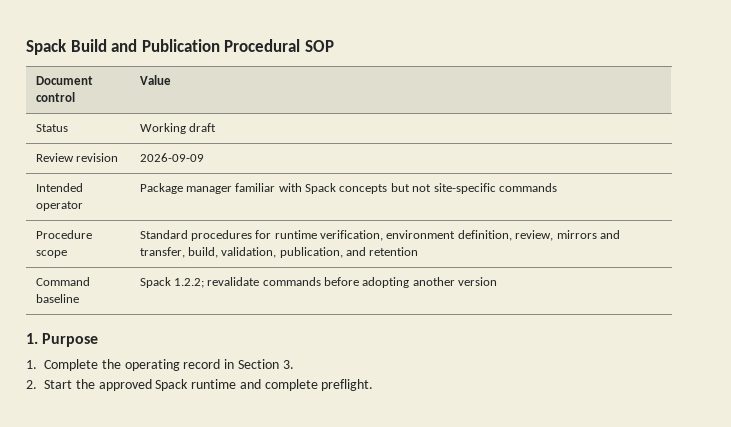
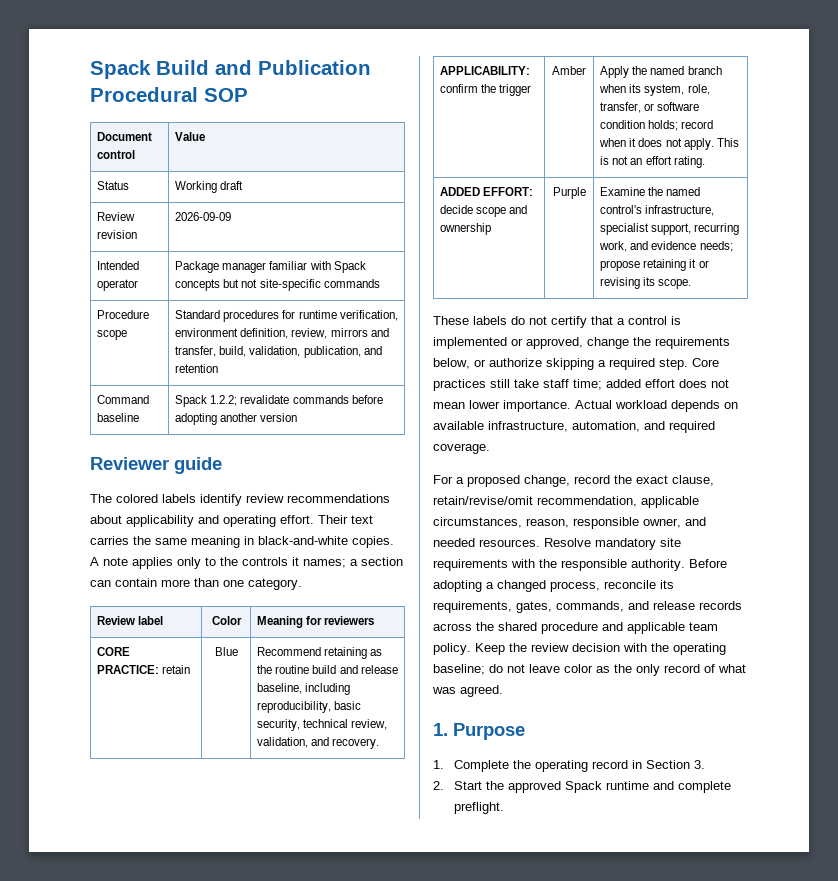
+ Reviewer guide
+ The colored labels identify review recommendations about applicability and operating effort. Their text carries the same meaning in black-and-white copies. A note applies only to the controls it names; a section can contain more than one category.
+ Review label | Color | Meaning for reviewers
+ CORE PRACTICE: retain | Blue | Recommend retaining as the routine build and release baseline, including reproducibility, basic security, technical review, validation, and recovery.
+ APPLICABILITY: confirm the trigger | Amber | Apply the named branch when its system, role, transfer, or software condition holds; record when it does not apply. This is not an effort rating.
+ ADDED EFFORT: decide scope and ownership | Purple | Examine the named control's infrastructure, specialist support, recurring work, and evidence needs; propose retaining it or revising its scope.
+ These labels do not certify that a control is implemented or approved, change the requirements below, or authorize skipping a required step. Core practices still take staff time; added effort does not mean lower importance. Actual workload depends on available infrastructure, automation, and required coverage.
+ For a proposed change, record the exact clause, retain/revise/omit recommendation, applicable circumstances, reason, responsible owner, and needed resources. Resolve mandatory site requirements with the responsible authority. Before adopting a changed process, reconcile its requirements, gates, commands, and release records across the shared procedure and applicable team policy. Keep the review decision with the operating baseline; do not leave color as the only record of what was agreed.

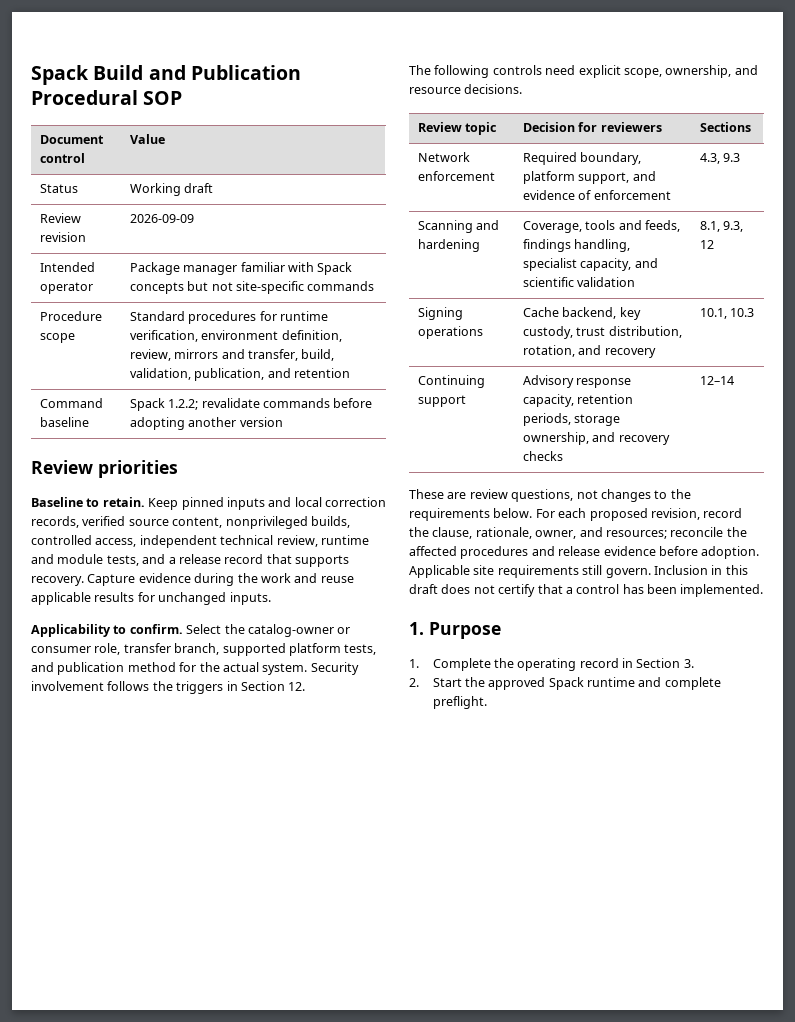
- Reviewer guide
- The colored labels identify review recommendations about applicability and operating effort. Their text carries the same meaning in black-and-white copies. A note applies only to the controls it names; a section can contain more than one category.
- Review label | Color | Meaning for reviewers
- CORE PRACTICE: retain | Blue | Recommend retaining as the routine build and release baseline, including reproducibility, basic security, technical review, validation, and recovery.
- APPLICABILITY: confirm the trigger | Amber | Apply the named branch when its system, role, transfer, or software condition holds; record when it does not apply. This is not an effort rating.
- ADDED EFFORT: decide scope and ownership | Purple | Examine the named control's infrastructure, specialist support, recurring work, and evidence needs; propose retaining it or revising its scope.
- These labels do not certify that a control is implemented or approved, change the requirements below, or authorize skipping a required step. Core practices still take staff time; added effort does not mean lower importance. Actual workload depends on available infrastructure, automation, and required coverage.
- For a proposed change, record the exact clause, retain/revise/omit recommendation, applicable circumstances, reason, responsible owner, and needed resources. Resolve mandatory site requirements with the responsible authority. Before adopting a changed process, reconcile its requirements, gates, commands, and release records across the shared procedure and applicable team policy. Keep the review decision with the operating baseline; do not leave color as the only record of what was agreed.
+ Review priorities
+ Baseline to retain. Keep pinned inputs and local correction records, verified source content, nonprivileged builds, controlled access, independent technical review, runtime and module tests, and a release record that supports recovery. Capture evidence during the work and reuse applicable results for unchanged inputs.
+ Applicability to confirm. Select the catalog-owner or consumer role, transfer branch, supported platform tests, and publication method for the actual system. Security involvement follows the triggers in Section 12.
+ The following controls need explicit scope, ownership, and resource decisions.
+ Review topic | Decision for reviewers | Sections
+ Network enforcement | Required boundary, platform support, and evidence of enforcement | 4.3, 9.3
+ Scanning and hardening | Coverage, tools and feeds, findings handling, specialist capacity, and scientific validation | 8.1, 9.3, 12
+ Signing operations | Cache backend, key custody, trust distribution, rotation, and recovery | 10.1, 10.3
+ Continuing support | Advisory response capacity, retention periods, storage ownership, and recovery checks | 12–14
+ These are review questions, not changes to the requirements below. For each proposed revision, record the clause, rationale, owner, and resources; reconcile the affected procedures and release evidence before adoption. Applicable site requirements still govern. Inclusion in this draft does not certify that a control has been implemented.

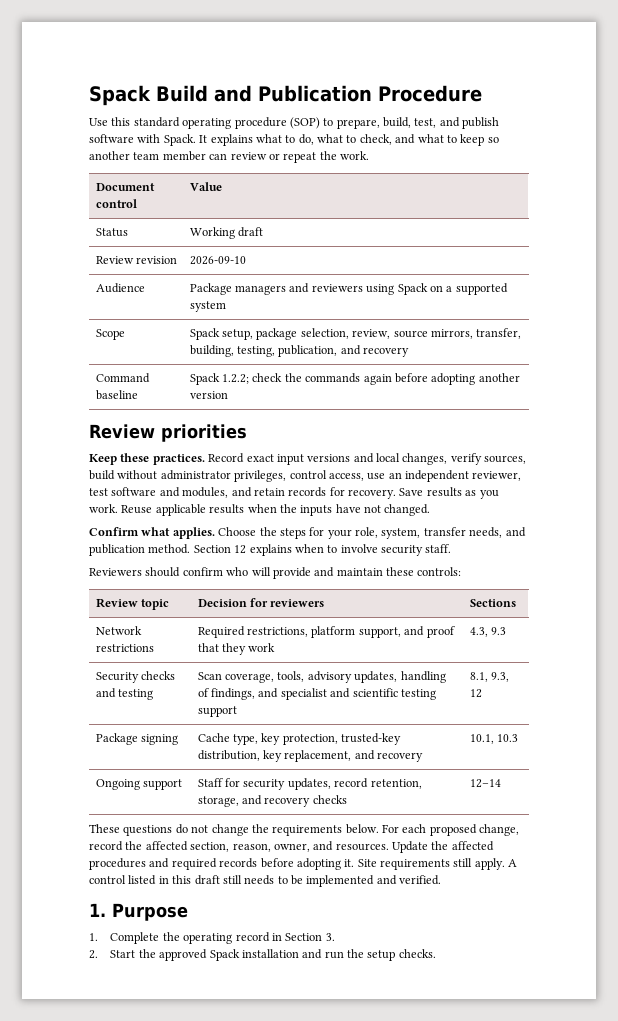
- Spack Build and Publication Procedural SOP
+ Spack Build and Publication Procedure
+ Use this standard operating procedure (SOP) to prepare, build, test, and publish software with Spack. It explains what to do, what to check, and what to keep so another team member can review or repeat the work.
- Review revision | 2026-09-09
- Intended operator | Package manager familiar with Spack concepts but not site-specific commands
- Procedure scope | Standard procedures for runtime verification, environment definition, review, mirrors and transfer, build, validation, publication, and retention
+ Review revision | 2026-09-10
+ Audience | Package managers and reviewers using Spack on a supported system
+ Scope | Spack setup, package selection, review, source mirrors, transfer, building, testing, publication, and recovery
- Command baseline | Spack 1.2.2; revalidate commands before adopting another version
+ Command baseline | Spack 1.2.2; check the commands again before adopting another version
- Baseline to retain. Keep pinned inputs and local correction records, verified source content, nonprivileged builds, controlled access, independent technical review, runtime and module tests, and a release record that supports recovery. Capture evidence during the work and reuse applicable results for unchanged inputs.
- Applicability to confirm. Select the catalog-owner or consumer role, transfer branch, supported platform tests, and publication method for the actual system. Security involvement follows the triggers in Section 12.
- The following controls need explicit scope, ownership, and resource decisions.
+ Keep these practices. Record exact input versions and local changes, verify sources, build without administrator privileges, control access, use an independent reviewer, test software and modules, and retain records for recovery. Save results as you work. Reuse applicable results when the inputs have not changed.
+ Confirm what applies. Choose the steps for your role, system, transfer needs, and publication method. Section 12 explains when to involve security staff.
+ Reviewers should confirm who will provide and maintain these controls:
- Network enforcement | Required boundary, platform support, and evidence of enforcement | 4.3, 9.3
- Scanning and hardening | Coverage, tools and feeds, findings handling, specialist capacity, and scientific validation | 8.1, 9.3, 12
+ Network restrictions | Required restrictions, platform support, and proof that they work | 4.3, 9.3
+ Security checks and testing | Scan coverage, tools, advisory updates, handling of findings, and specialist and scientific testing support | 8.1, 9.3, 12
- Signing operations | Cache backend, key custody, trust distribution, rotation, and recovery | 10.1, 10.3
+ Package signing | Cache type, key protection, trusted-key distribution, key replacement, and recovery | 10.1, 10.3
- Continuing support | Advisory response capacity, retention periods, storage ownership, and recovery checks | 12–14
+ Ongoing support | Staff for security updates, record retention, storage, and recovery checks | 12–14
- These are review questions, not changes to the requirements below.
+ These questions do not change the requirements below.
- For each proposed revision, record the clause, rationale, owner, and resources; reconcile the affected procedures and release evidence before adoption. Applicable site requirements still govern. Inclusion in this draft does not certify that a control has been implemented.
+ For each proposed change, record the affected section, reason, owner, and resources. Update the affected procedures and required records before adopting it. Site requirements still apply. A control listed in this draft still needs to be implemented and verified.
- 2. Start the approved Spack runtime and complete preflight.
+ 2. Start the approved Spack installation and run the setup checks.

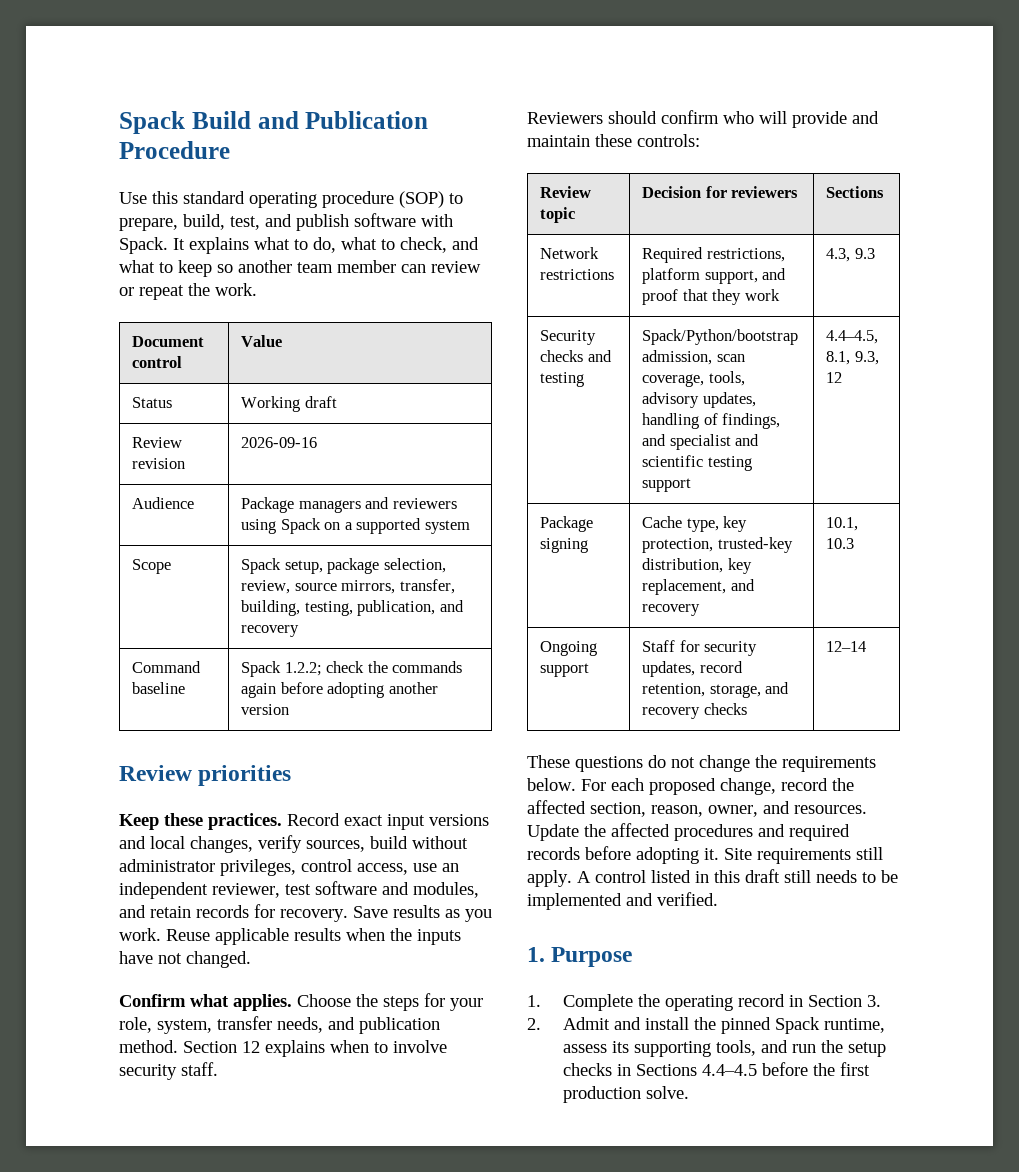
- Review revision | 2026-09-10
+ Review revision | 2026-09-16
- Security checks and testing | Scan coverage, tools, advisory updates, handling of findings, and specialist and scientific testing support | 8.1, 9.3, 12
+ Security checks and testing | Spack/Python/bootstrap admission, scan coverage, tools, advisory updates, handling of findings, and specialist and scientific testing support | 4.4–4.5, 8.1, 9.3, 12
- 2. Start the approved Spack installation and run the setup checks.
+ 2. Admit and install the pinned Spack runtime, assess its supporting tools, and run the setup checks in Sections 4.4–4.5 before the first production solve.

